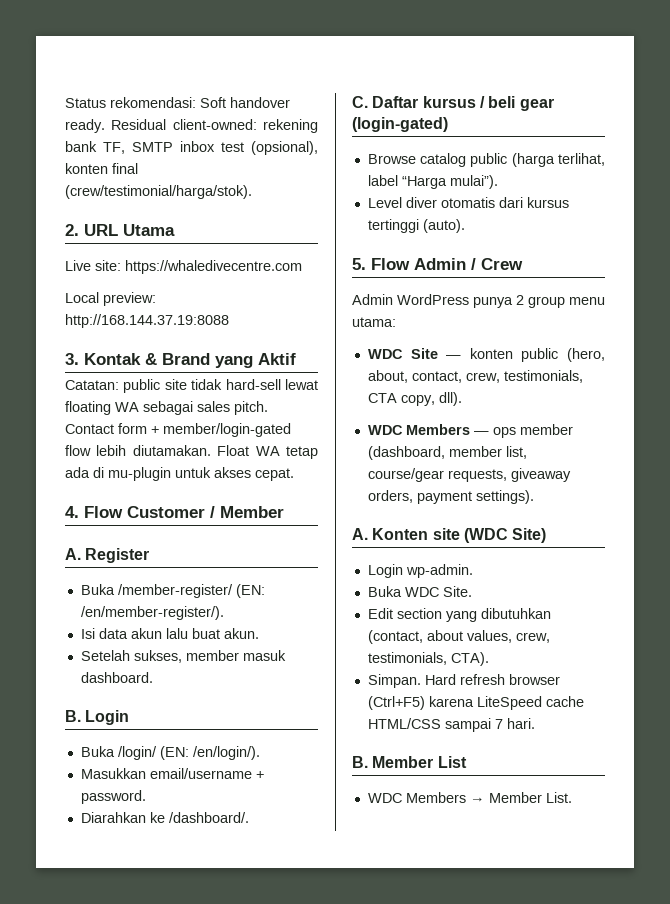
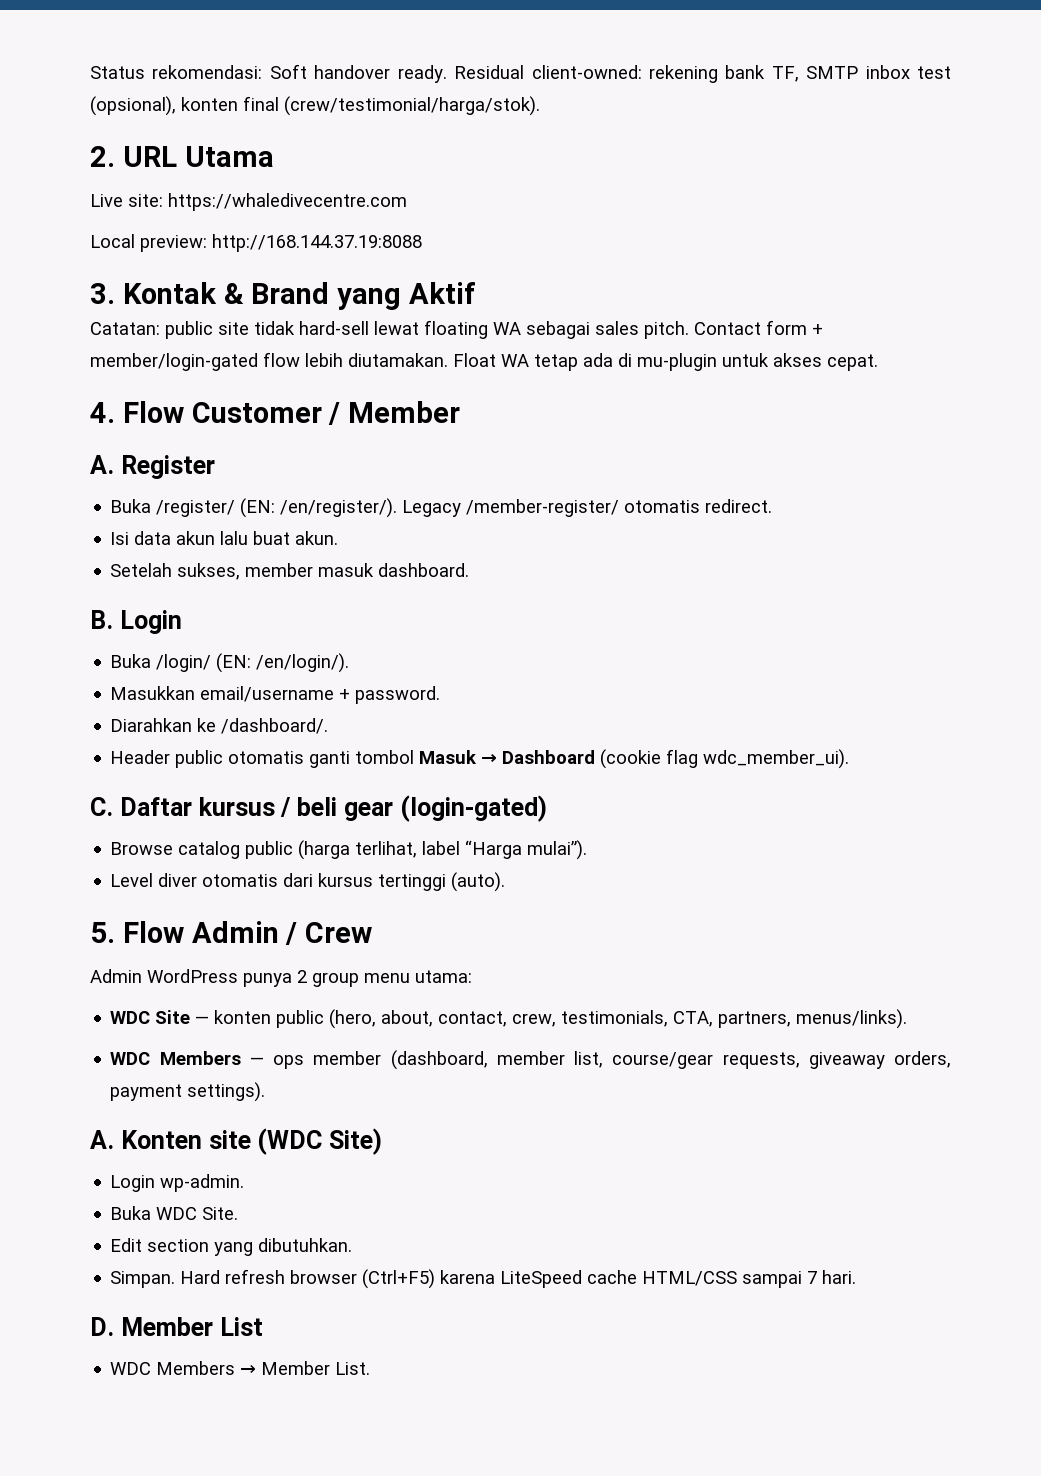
- Buka /member-register/ (EN: /en/member-register/).
+ Buka /register/ (EN: /en/register/). Legacy /member-register/ otomatis redirect.
+ Header public otomatis ganti tombol Masuk → Dashboard (cookie flag wdc_member_ui).
- WDC Site — konten public (hero, about, contact, crew, testimonials, CTA copy, dll).
+ WDC Site — konten public (hero, about, contact, crew, testimonials, CTA, partners, menus/links).
- Edit section yang dibutuhkan (contact, about values, crew, testimonials, CTA).
+ Edit section yang dibutuhkan.
- B. Member List
+ D. Member List

